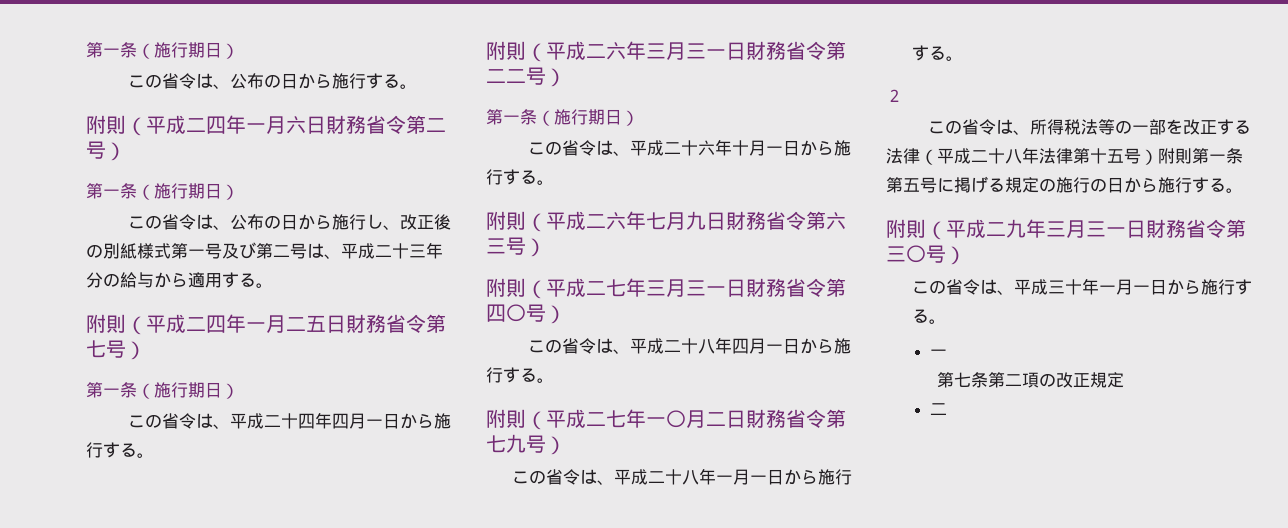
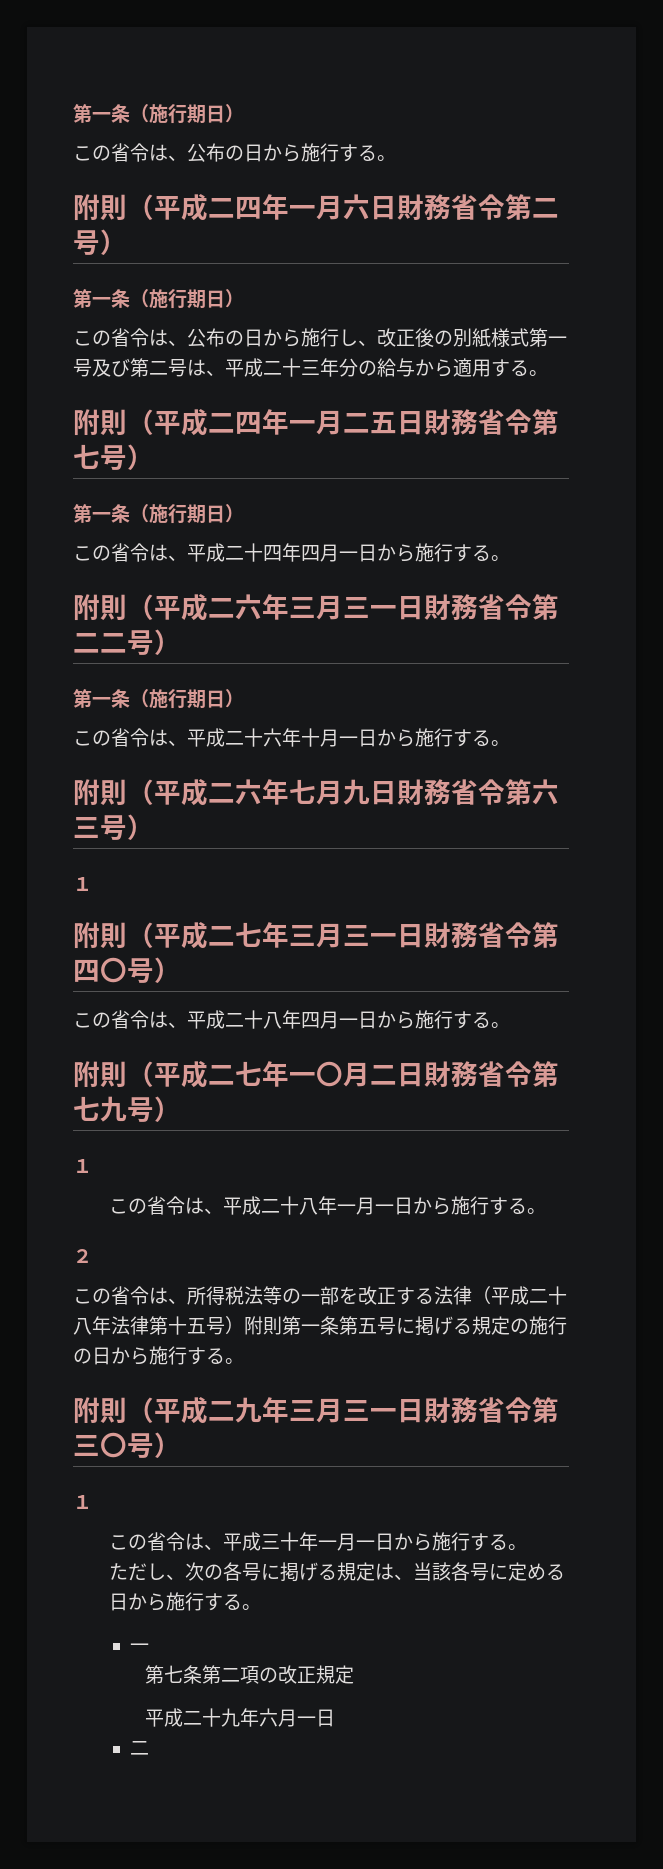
  附則（平成二六年七月九日財務省令第六三号）
+ １
  附則（平成二七年一〇月二日財務省令第七九号）
+ １
  附則（平成二九年三月三一日財務省令第三〇号）
+ １
+ ただし、次の各号に掲げる規定は、当該各号に定める日から施行する。
+ 平成二十九年六月一日

